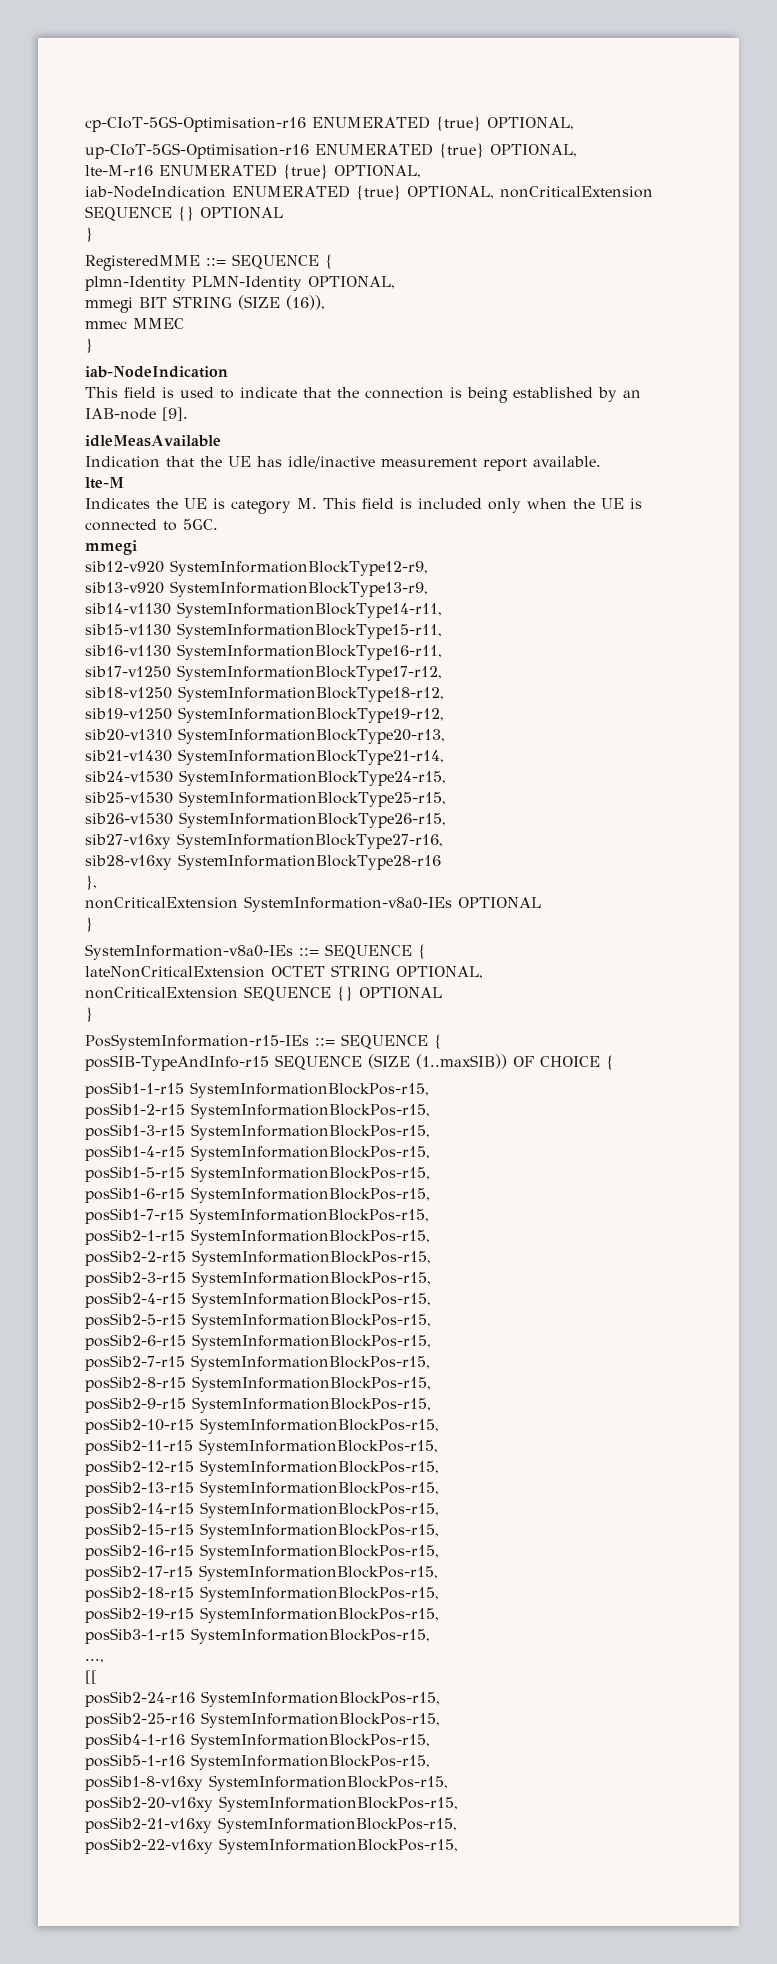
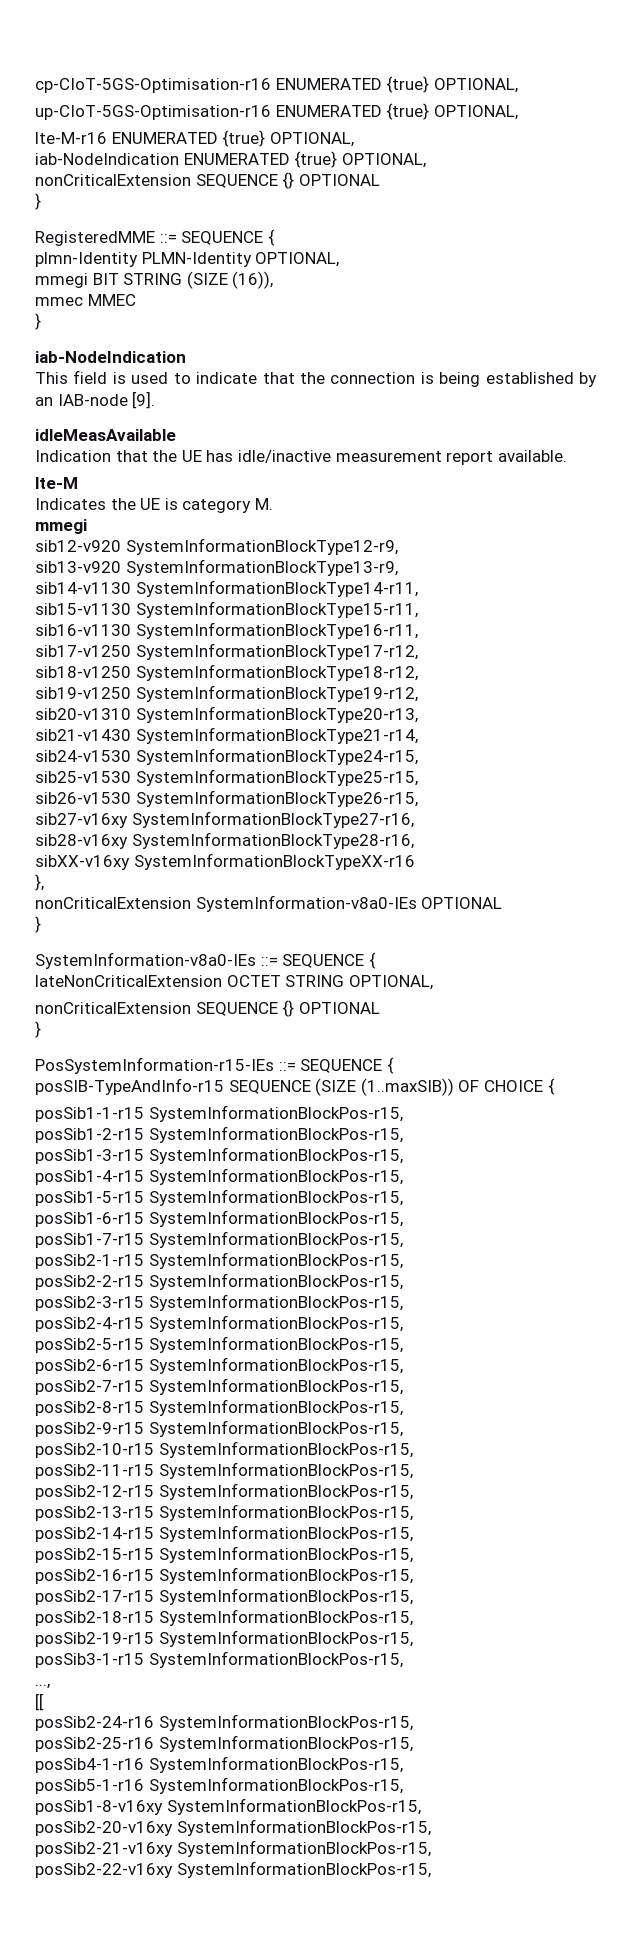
- iab-NodeIndication ENUMERATED {true} OPTIONAL, nonCriticalExtension SEQUENCE {} OPTIONAL
+ iab-NodeIndication ENUMERATED {true} OPTIONAL,
+ nonCriticalExtension SEQUENCE {} OPTIONAL
- Indicates the UE is category M. This field is included only when the UE is connected to 5GC.
+ Indicates the UE is category M.
- sib28-v16xy SystemInformationBlockType28-r16
+ sib28-v16xy SystemInformationBlockType28-r16,
+ sibXX-v16xy SystemInformationBlockTypeXX-r16

